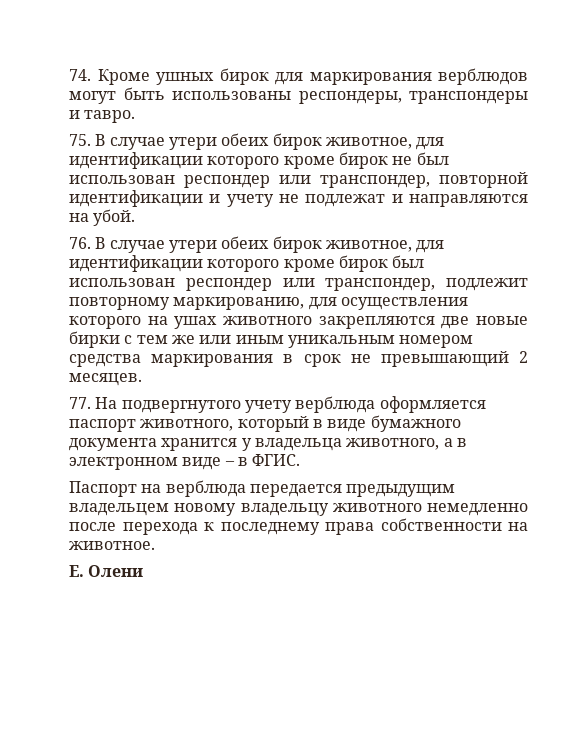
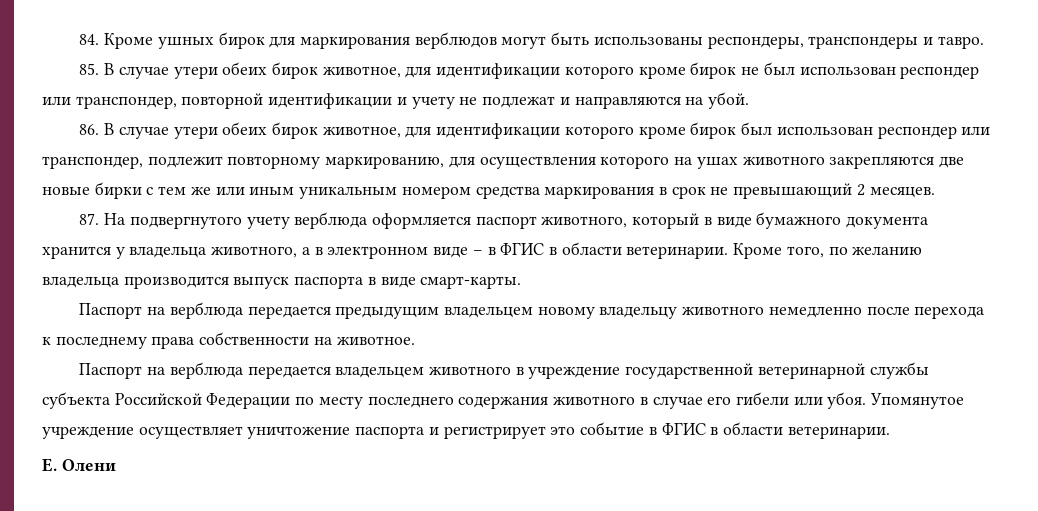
- 74. Кроме ушных бирок для маркирования верблюдов могут быть использованы респондеры, транспондеры и тавро.
+ 84. Кроме ушных бирок для маркирования верблюдов могут быть использованы респондеры, транспондеры и тавро.
- 75. В случае утери обеих бирок животное, для идентификации которого кроме бирок не был использован респондер или транспондер, повторной идентификации и учету не подлежат и направляются на убой.
+ 85. В случае утери обеих бирок животное, для идентификации которого кроме бирок не был использован респондер или транспондер, повторной идентификации и учету не подлежат и направляются на убой.
- 76. В случае утери обеих бирок животное, для идентификации которого кроме бирок был использован респондер или транспондер, подлежит повторному маркированию, для осуществления которого на ушах животного закрепляются две новые бирки с тем же или иным уникальным номером средства маркирования в срок не превышающий 2 месяцев.
+ 86. В случае утери обеих бирок животное, для идентификации которого кроме бирок был использован респондер или транспондер, подлежит повторному маркированию, для осуществления которого на ушах животного закрепляются две новые бирки с тем же или иным уникальным номером средства маркирования в срок не превышающий 2 месяцев.
- 77. На подвергнутого учету верблюда оформляется паспорт животного, который в виде бумажного документа хранится у владельца животного, а в электронном виде – в ФГИС.
+ 87. На подвергнутого учету верблюда оформляется паспорт животного, который в виде бумажного документа хранится у владельца животного, а в электронном виде – в ФГИС в области ветеринарии. Кроме того, по желанию владельца производится выпуск паспорта в виде смарт-карты.
+ Паспорт на верблюда передается владельцем животного в учреждение государственной ветеринарной службы субъекта Российской Федерации по месту последнего содержания животного в случае его гибели или убоя. Упомянутое учреждение осуществляет уничтожение паспорта и регистрирует это событие в ФГИС в области ветеринарии.

